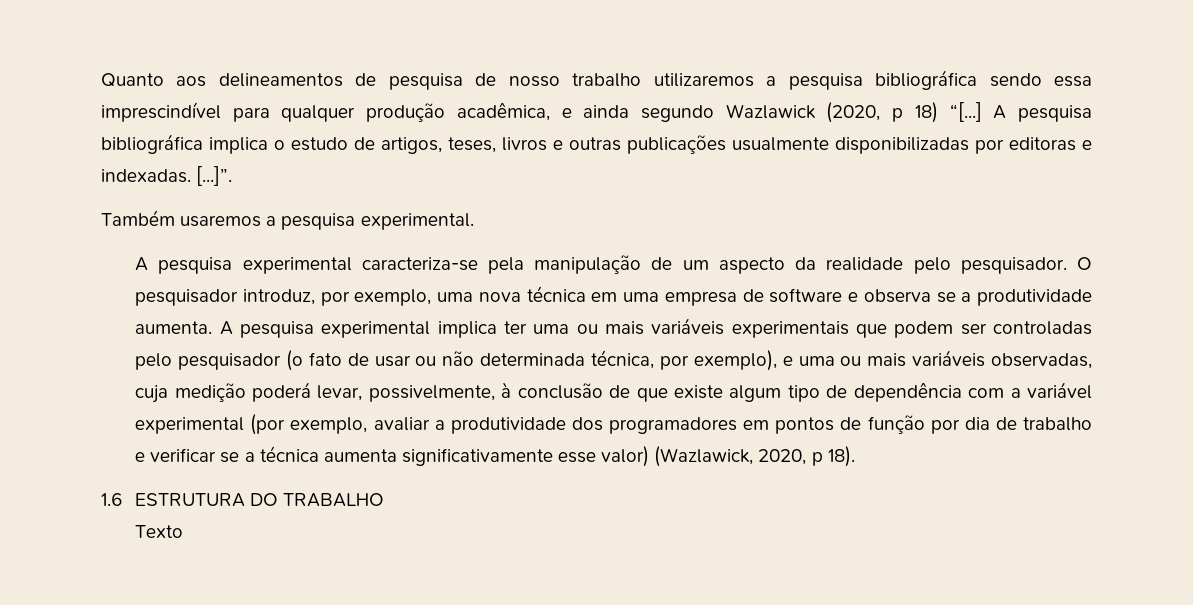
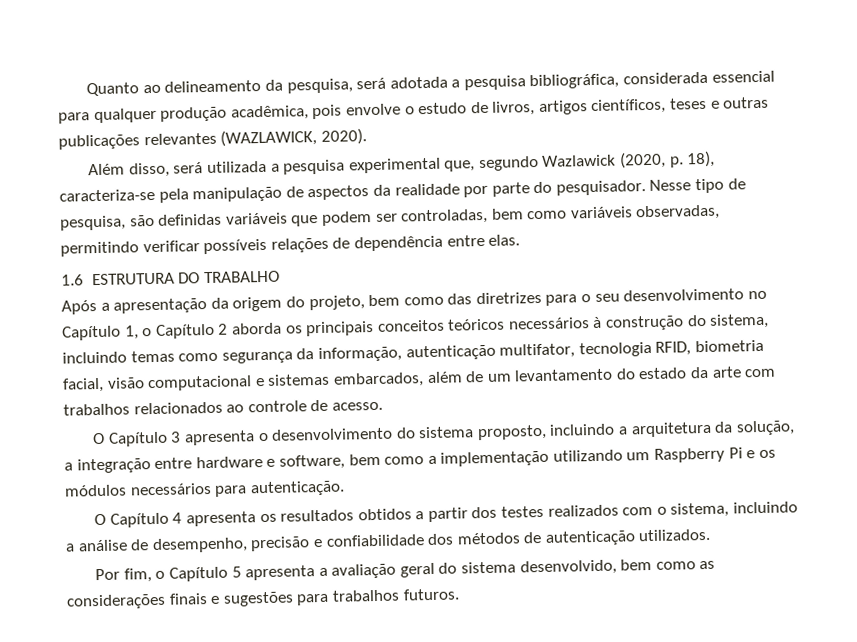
- Quanto aos delineamentos de pesquisa de nosso trabalho utilizaremos a pesquisa bibliográfica sendo essa imprescindível para qualquer produção acadêmica, e ainda segundo Wazlawick (2020, p 18) “[...] A pesquisa bibliográfica implica o estudo de artigos, teses, livros e outras publicações usualmente disponibilizadas por editoras e indexadas. [...]”.
- Também usaremos a pesquisa experimental.
- A pesquisa experimental caracteriza-se pela manipulação de um aspecto da realidade pelo pesquisador. O pesquisador introduz, por exemplo, uma nova técnica em uma empresa de software e observa se a produtividade aumenta. A pesquisa experimental implica ter uma ou mais variáveis experimentais que podem ser controladas pelo pesquisador (o fato de usar ou não determinada técnica, por exemplo), e uma ou mais variáveis observadas, cuja medição poderá levar, possivelmente, à conclusão de que existe algum tipo de dependência com a variável experimental (por exemplo, avaliar a produtividade dos programadores em pontos de função por dia de trabalho e verificar se a técnica aumenta significativamente esse valor) (Wazlawick, 2020, p 18).
+ Quanto ao delineamento da pesquisa, será adotada a pesquisa bibliográfica, considerada essencial para qualquer produção acadêmica, pois envolve o estudo de livros, artigos científicos, teses e outras publicações relevantes (WAZLAWICK, 2020).
+ Além disso, será utilizada a pesquisa experimental que, segundo Wazlawick (2020, p. 18), caracteriza-se pela manipulação de aspectos da realidade por parte do pesquisador. Nesse tipo de pesquisa, são definidas variáveis que podem ser controladas, bem como variáveis observadas, permitindo verificar possíveis relações de dependência entre elas.
  1.6 ESTRUTURA DO TRABALHO
- Texto
+ Após a apresentação da origem do projeto, bem como das diretrizes para o seu desenvolvimento no Capítulo 1, o Capítulo 2 aborda os principais conceitos teóricos necessários à construção do sistema, incluindo temas como segurança da informação, autenticação multifator, tecnologia RFID, biometria facial, visão computacional e sistemas embarcados, além de um levantamento do estado da arte com trabalhos relacionados ao controle de acesso.
+ O Capítulo 3 apresenta o desenvolvimento do sistema proposto, incluindo a arquitetura da solução, a integração entre hardware e software, bem como a implementação utilizando um Raspberry Pi e os módulos necessários para autenticação.
+ O Capítulo 4 apresenta os resultados obtidos a partir dos testes realizados com o sistema, incluindo a análise de desempenho, precisão e confiabilidade dos métodos de autenticação utilizados.
+ Por fim, o Capítulo 5 apresenta a avaliação geral do sistema desenvolvido, bem como as considerações finais e sugestões para trabalhos futuros.

